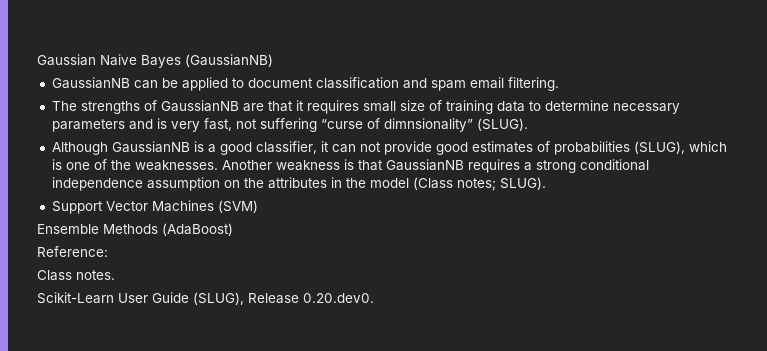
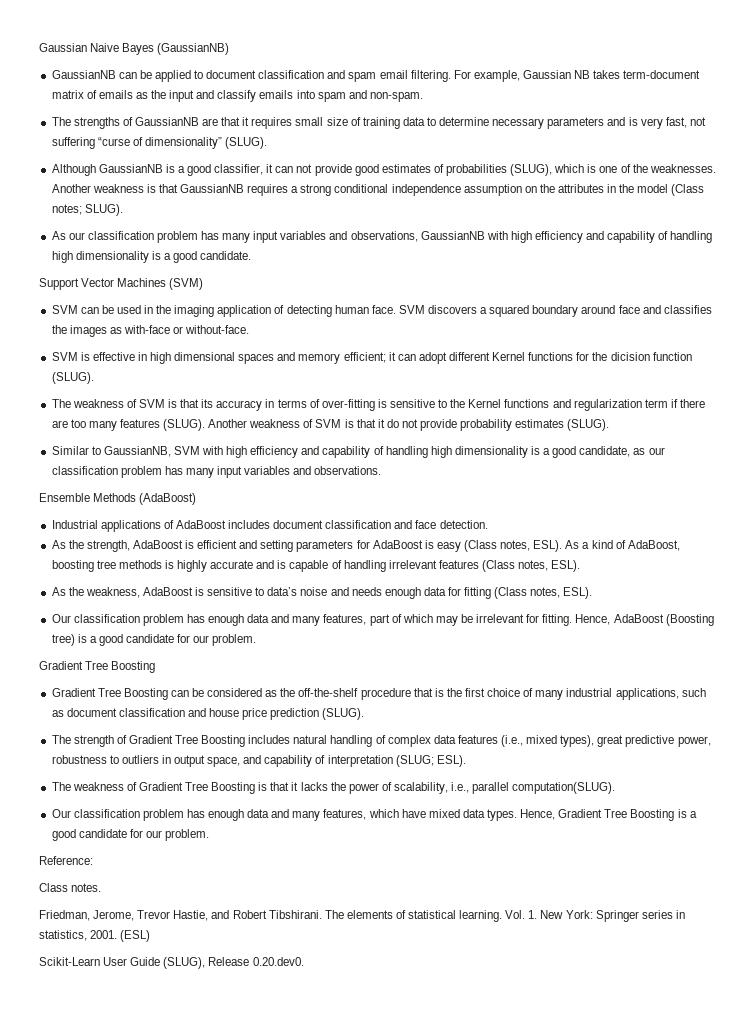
+ For example, Gaussian NB takes term-document matrix of emails as the input and classify emails into spam and non-spam.
- The strengths of GaussianNB are that it requires small size of training data to determine necessary parameters and is very fast, not suffering “curse of dimnsionality” (SLUG).
+ The strengths of GaussianNB are that it requires small size of training data to determine necessary parameters and is very fast, not suffering “curse of dimensionality” (SLUG).
+ As our classification problem has many input variables and observations, GaussianNB with high efficiency and capability of handling high dimensionality is a good candidate.
  Support Vector Machines (SVM)
+ SVM can be used in the imaging application of detecting human face. SVM discovers a squared boundary around face and classifies the images as with-face or without-face.
+ SVM is effective in high dimensional spaces and memory efficient; it can adopt different Kernel functions for the dicision function (SLUG).
+ The weakness of SVM is that its accuracy in terms of over-fitting is sensitive to the Kernel functions and regularization term if there are too many features (SLUG). Another weakness of SVM is that it do not provide probability estimates (SLUG).
+ Similar to GaussianNB, SVM with high efficiency and capability of handling high dimensionality is a good candidate, as our classification problem has many input variables and observations.
  Ensemble Methods (AdaBoost)
+ Industrial applications of AdaBoost includes document classification and face detection.
+ As the strength, AdaBoost is efficient and setting parameters for AdaBoost is easy (Class notes, ESL). As a kind of AdaBoost, boosting tree methods is highly accurate and is capable of handling irrelevant features (Class notes, ESL).
+ As the weakness, AdaBoost is sensitive to data’s noise and needs enough data for fitting (Class notes, ESL).
+ Our classification problem has enough data and many features, part of which may be irrelevant for fitting. Hence, AdaBoost (Boosting tree) is a good candidate for our problem.
+ Gradient Tree Boosting
+ Gradient Tree Boosting can be considered as the off-the-shelf procedure that is the first choice of many industrial applications, such as document classification and house price prediction (SLUG).
+ The strength of Gradient Tree Boosting includes natural handling of complex data features (i.e., mixed types), great predictive power, robustness to outliers in output space, and capability of interpretation (SLUG; ESL).
+ The weakness of Gradient Tree Boosting is that it lacks the power of scalability, i.e., parallel computation(SLUG).
+ Our classification problem has enough data and many features, which have mixed data types. Hence, Gradient Tree Boosting is a good candidate for our problem.
  Reference:
  Class notes.
+ Friedman, Jerome, Trevor Hastie, and Robert Tibshirani. The elements of statistical learning. Vol. 1. New York: Springer series in statistics, 2001. (ESL)

